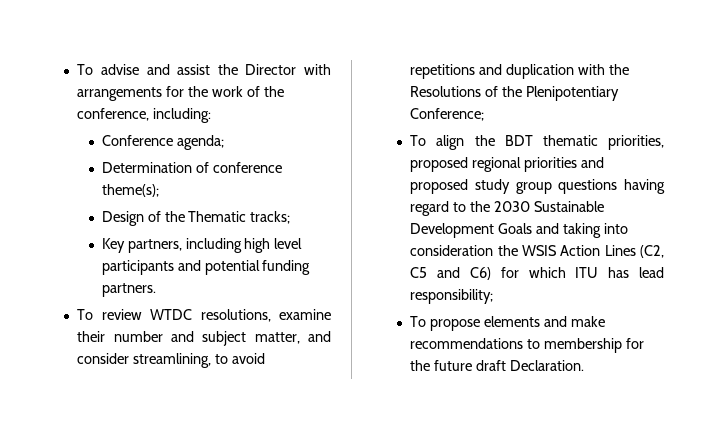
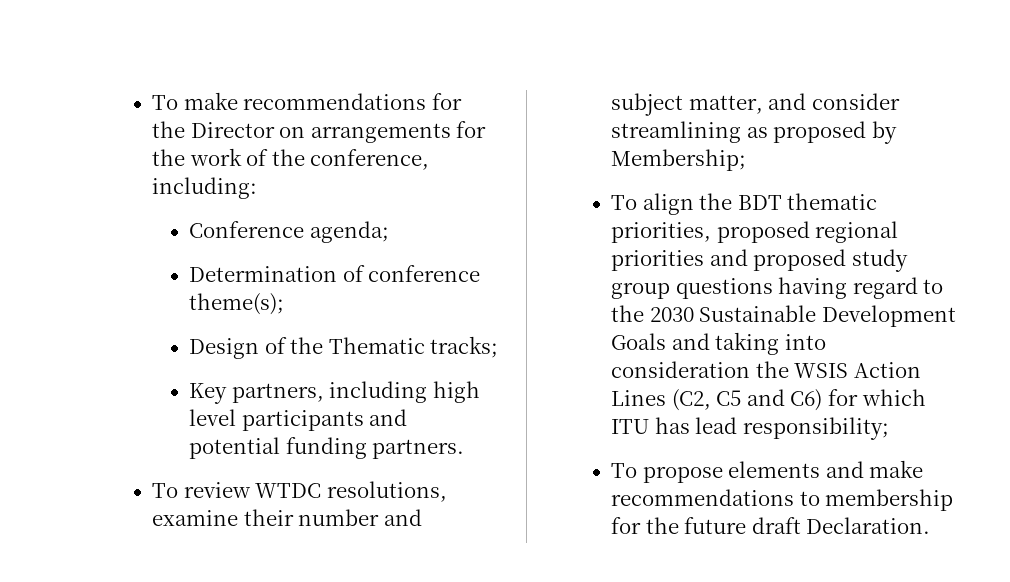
- To advise and assist the Director with arrangements for the work of the conference, including:
+ To make recommendations for the Director on arrangements for the work of the conference, including:
- To review WTDC resolutions, examine their number and subject matter, and consider streamlining, to avoid repetitions and duplication with the Resolutions of the Plenipotentiary Conference;
+ To review WTDC resolutions, examine their number and subject matter, and consider streamlining as proposed by Membership;

